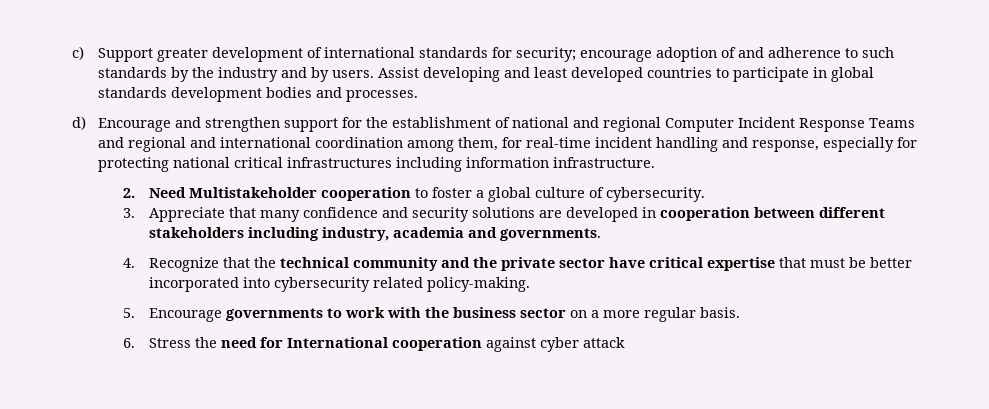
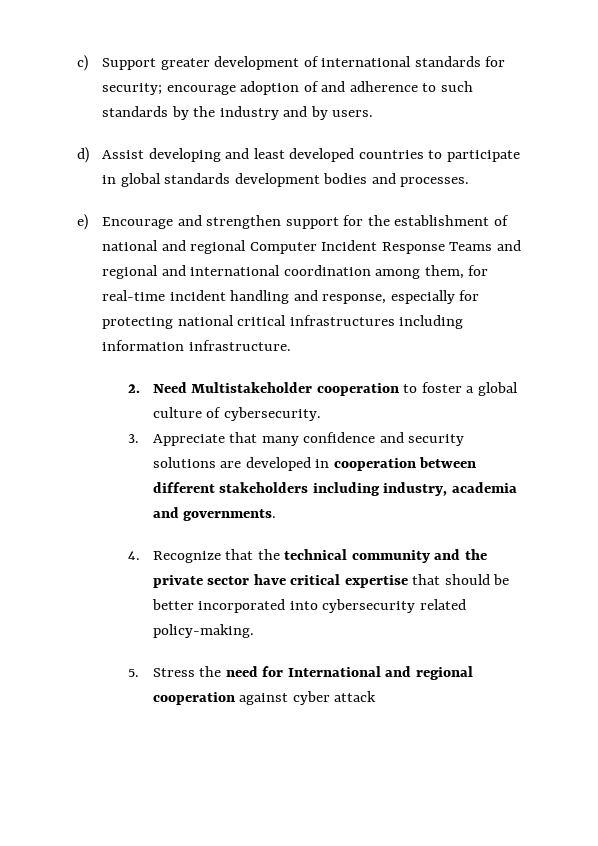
- c) Support greater development of international standards for security; encourage adoption of and adherence to such standards by the industry and by users. Assist developing and least developed countries to participate in global standards development bodies and processes.
+ c) Support greater development of international standards for security; encourage adoption of and adherence to such standards by the industry and by users.
+ d) Assist developing and least developed countries to participate in global standards development bodies and processes.
- d) Encourage and strengthen support for the establishment of national and regional Computer Incident Response Teams and regional and international coordination among them, for real-time incident handling and response, especially for protecting national critical infrastructures including information infrastructure.
+ e) Encourage and strengthen support for the establishment of national and regional Computer Incident Response Teams and regional and international coordination among them, for real-time incident handling and response, especially for protecting national critical infrastructures including information infrastructure.
- 4. Recognize that the technical community and the private sector have critical expertise that must be better incorporated into cybersecurity related policy-making.
+ 4. Recognize that the technical community and the private sector have critical expertise that should be better incorporated into cybersecurity related policy-making.
- 5. Encourage governments to work with the business sector on a more regular basis.
- 6. Stress the need for International cooperation against cyber attack
+ 5. Stress the need for International and regional cooperation against cyber attack

